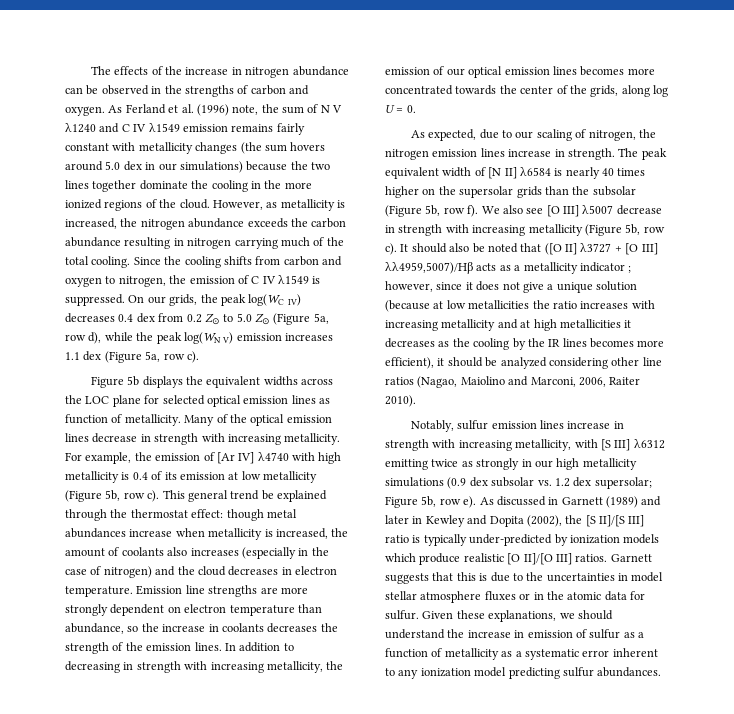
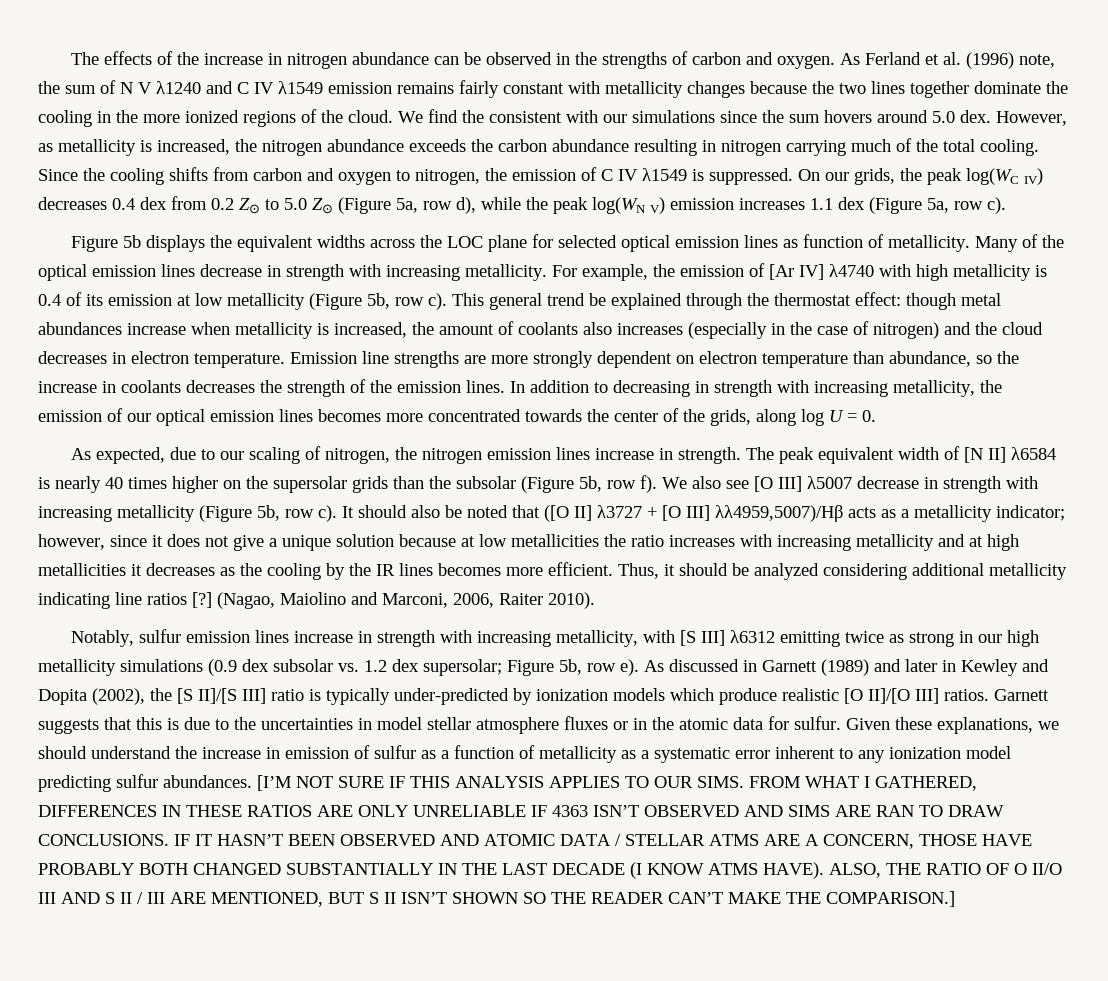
- As Ferland et al. (1996) note, the sum of N V λ1240 and C IV λ1549 emission remains fairly constant with metallicity changes (the sum hovers around 5.0 dex in our simulations) because the two lines together dominate the cooling in the more ionized regions of the cloud.
+ As Ferland et al. (1996) note, the sum of N V λ1240 and C IV λ1549 emission remains fairly constant with metallicity changes because the two lines together dominate the cooling in the more ionized regions of the cloud.
+ We find the consistent with our simulations since the sum hovers around 5.0 dex.
- It should also be noted that ([O II] λ3727 + [O III] λλ4959,5007)/Hβ acts as a metallicity indicator ;
+ It should also be noted that ([O II] λ3727 + [O III] λλ4959,5007)/Hβ acts as a metallicity indicator;
- however, since it does not give a unique solution (because at low metallicities the ratio increases with increasing metallicity and at high metallicities it decreases as the cooling by the IR lines becomes more efficient), it should be analyzed considering other line ratios (Nagao, Maiolino and Marconi, 2006, Raiter 2010).
+ however, since it does not give a unique solution because at low metallicities the ratio increases with increasing metallicity and at high metallicities it decreases as the cooling by the IR lines becomes more efficient. Thus, it should be analyzed considering additional metallicity indicating line ratios [?] (Nagao, Maiolino and Marconi, 2006, Raiter 2010).
- Notably, sulfur emission lines increase in strength with increasing metallicity, with [S III] λ6312 emitting twice as strongly in our high metallicity simulations (0.9 dex subsolar vs. 1.2 dex supersolar; Figure 5b, row e).
+ Notably, sulfur emission lines increase in strength with increasing metallicity, with [S III] λ6312 emitting twice as strong in our high metallicity simulations (0.9 dex subsolar vs. 1.2 dex supersolar; Figure 5b, row e).
+ [I’M NOT SURE IF THIS ANALYSIS APPLIES TO OUR SIMS. FROM WHAT I GATHERED, DIFFERENCES IN THESE RATIOS ARE ONLY UNRELIABLE IF 4363 ISN’T OBSERVED AND SIMS ARE RAN TO DRAW CONCLUSIONS. IF IT HASN’T BEEN OBSERVED AND ATOMIC DATA / STELLAR ATMS ARE A CONCERN, THOSE HAVE PROBABLY BOTH CHANGED SUBSTANTIALLY IN THE LAST DECADE (I KNOW ATMS HAVE). ALSO, THE RATIO OF O II/O III AND S II / III ARE MENTIONED, BUT S II ISN’T SHOWN SO THE READER CAN’T MAKE THE COMPARISON.]

